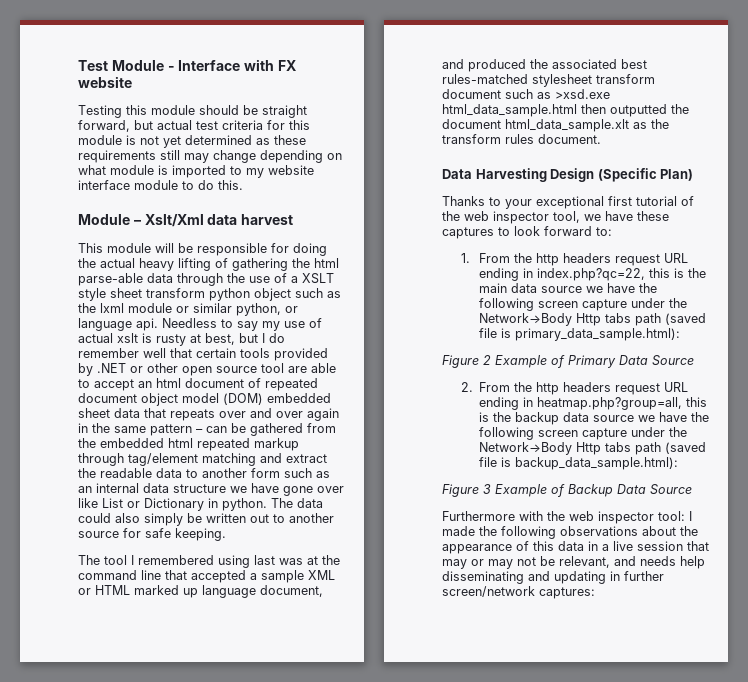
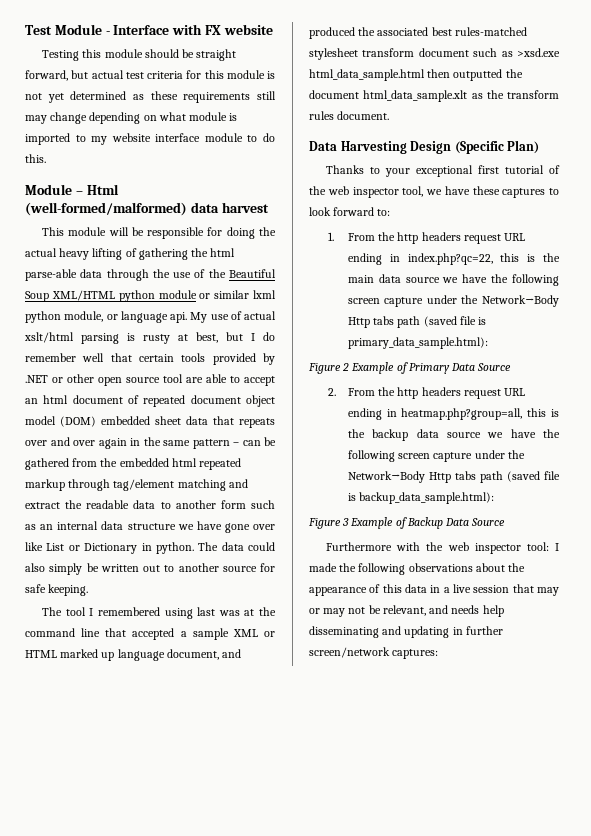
- Module – Xslt/Xml data harvest
+ Module – Html (well-formed/malformed) data harvest
- This module will be responsible for doing the actual heavy lifting of gathering the html parse-able data through the use of a XSLT style sheet transform python object such as the lxml module or similar python, or language api. Needless to say my use of actual xslt is rusty at best, but I do remember well that certain tools provided by .NET or other open source tool are able to accept an html document of repeated document object model (DOM) embedded sheet data that repeats over and over again in the same pattern – can be gathered from the embedded html repeated markup through tag/element matching and extract the readable data to another form such as an internal data structure we have gone over like List or Dictionary in python.
+ This module will be responsible for doing the actual heavy lifting of gathering the html parse-able data through the use of the Beautiful Soup XML/HTML python module or similar lxml python module, or language api. My use of actual xslt/html parsing is rusty at best, but I do remember well that certain tools provided by .NET or other open source tool are able to accept an html document of repeated document object model (DOM) embedded sheet data that repeats over and over again in the same pattern – can be gathered from the embedded html repeated markup through tag/element matching and extract the readable data to another form such as an internal data structure we have gone over like List or Dictionary in python.

